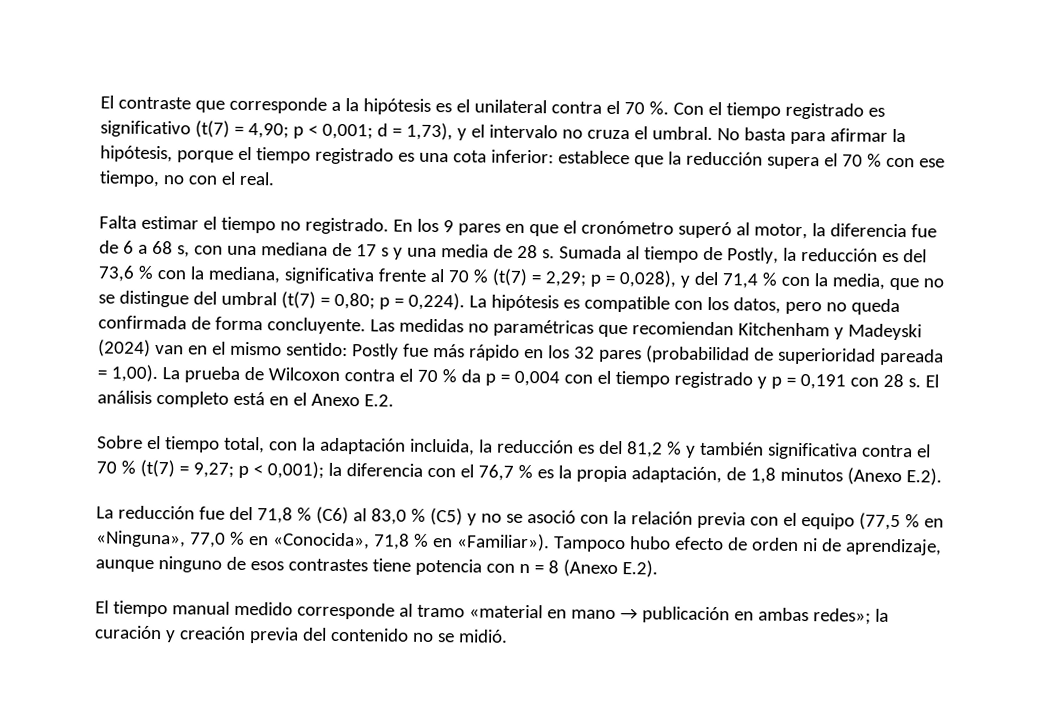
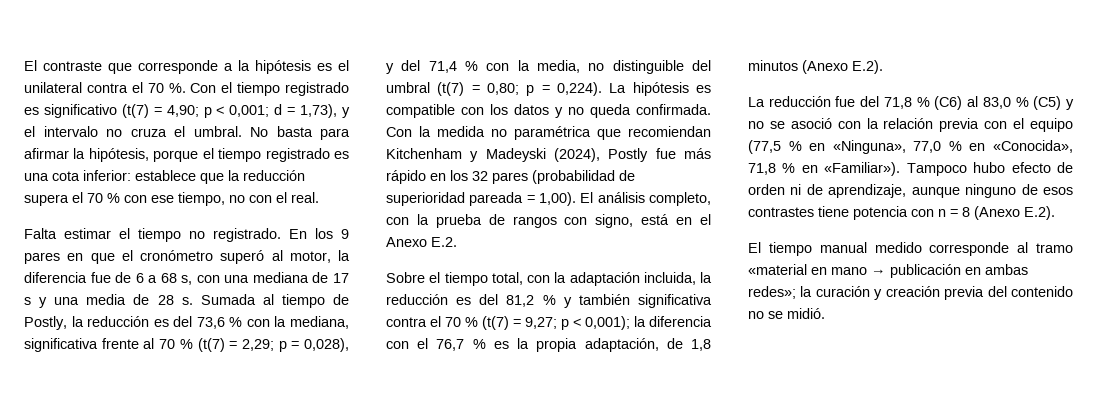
- Sumada al tiempo de Postly, la reducción es del 73,6 % con la mediana, significativa frente al 70 % (t(7) = 2,29; p = 0,028), y del 71,4 % con la media, que no se distingue del umbral (t(7) = 0,80; p = 0,224).
+ Sumada al tiempo de Postly, la reducción es del 73,6 % con la mediana, significativa frente al 70 % (t(7) = 2,29; p = 0,028), y del 71,4 % con la media, no distinguible del umbral (t(7) = 0,80; p = 0,224).
- La hipótesis es compatible con los datos, pero no queda confirmada de forma concluyente. Las medidas no paramétricas que recomiendan Kitchenham y Madeyski (2024) van en el mismo sentido: Postly fue más rápido en los 32 pares (probabilidad de superioridad pareada = 1,00).
+ La hipótesis es compatible con los datos y no queda confirmada. Con la medida no paramétrica que recomiendan Kitchenham y Madeyski (2024), Postly fue más rápido en los 32 pares (probabilidad de superioridad pareada = 1,00).
- La prueba de Wilcoxon contra el 70 % da p = 0,004 con el tiempo registrado y p = 0,191 con 28 s. El análisis completo está en el Anexo E.2.
+ El análisis completo, con la prueba de rangos con signo, está en el Anexo E.2.

